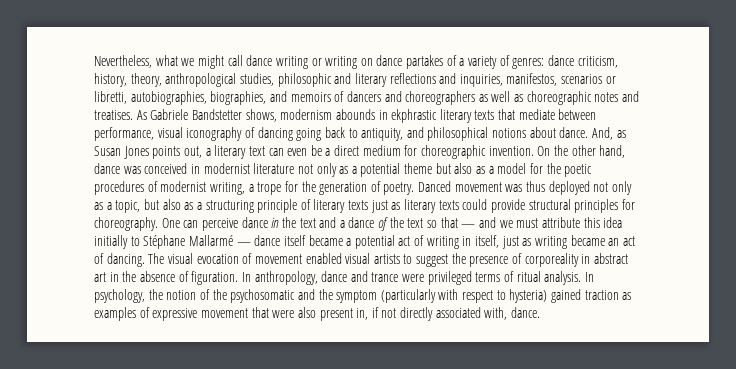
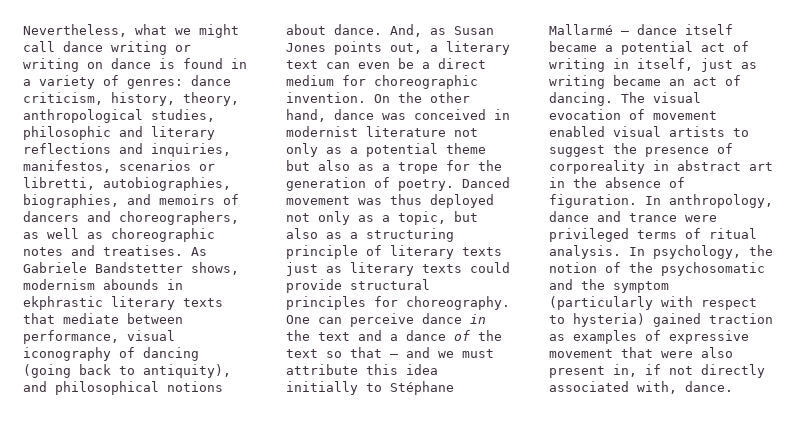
- Nevertheless, what we might call dance writing or writing on dance partakes of a variety of genres: dance criticism, history, theory, anthropological studies, philosophic and literary reflections and inquiries, manifestos, scenarios or libretti, autobiographies, biographies, and memoirs of dancers and choreographers as well as choreographic notes and treatises.
+ Nevertheless, what we might call dance writing or writing on dance is found in a variety of genres: dance criticism, history, theory, anthropological studies, philosophic and literary reflections and inquiries, manifestos, scenarios or libretti, autobiographies, biographies, and memoirs of dancers and choreographers, as well as choreographic notes and treatises.
- As Gabriele Bandstetter shows, modernism abounds in ekphrastic literary texts that mediate between performance, visual iconography of dancing going back to antiquity, and philosophical notions about dance.
+ As Gabriele Bandstetter shows, modernism abounds in ekphrastic literary texts that mediate between performance, visual iconography of dancing (going back to antiquity), and philosophical notions about dance.
- On the other hand, dance was conceived in modernist literature not only as a potential theme but also as a model for the poetic procedures of modernist writing, a trope for the generation of poetry.
+ On the other hand, dance was conceived in modernist literature not only as a potential theme but also as a trope for the generation of poetry.

